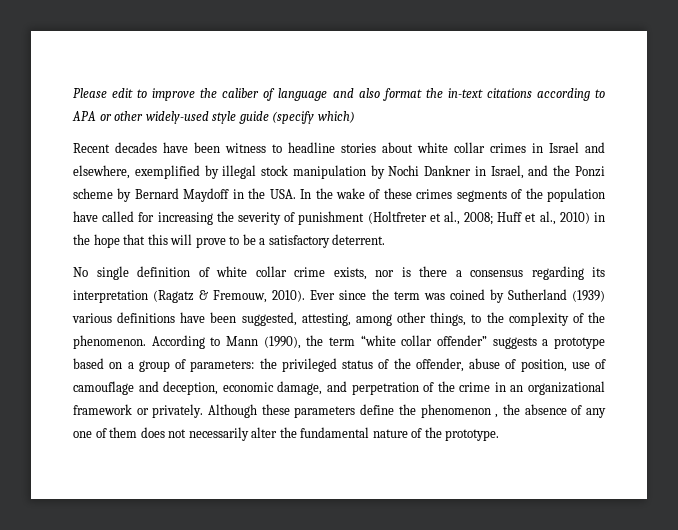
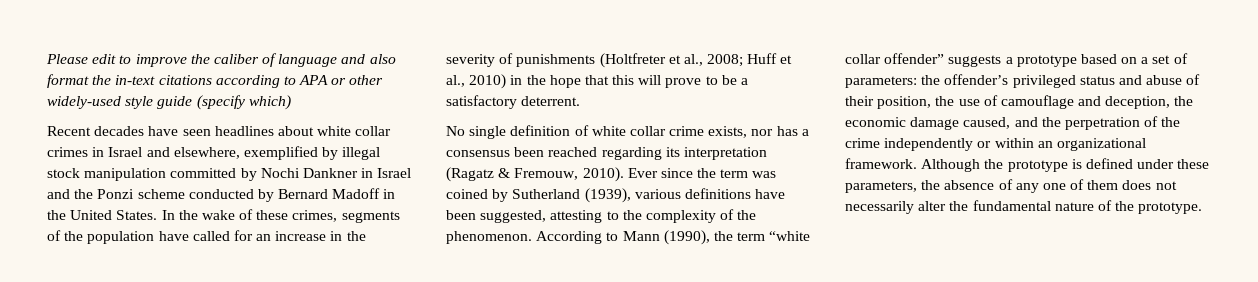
- Recent decades have been witness to headline stories about white collar crimes in Israel and elsewhere, exemplified by illegal stock manipulation by Nochi Dankner in Israel, and the Ponzi scheme by Bernard Maydoff in the USA. In the wake of these crimes segments of the population have called for increasing the severity of punishment (Holtfreter et al., 2008;
+ Recent decades have seen headlines about white collar crimes in Israel and elsewhere, exemplified by illegal stock manipulation committed by Nochi Dankner in Israel and the Ponzi scheme conducted by Bernard Madoff in the United States. In the wake of these crimes, segments of the population have called for an increase in the severity of punishments (Holtfreter et al., 2008;
- No single definition of white collar crime exists, nor is there a consensus regarding its interpretation (Ragatz & Fremouw, 2010).
+ No single definition of white collar crime exists, nor has a consensus been reached regarding its interpretation (Ragatz & Fremouw, 2010).
- Ever since the term was coined by Sutherland (1939) various definitions have been suggested, attesting, among other things, to the complexity of the phenomenon.
+ Ever since the term was coined by Sutherland (1939), various definitions have been suggested, attesting to the complexity of the phenomenon.
- According to Mann (1990), the term “white collar offender” suggests a prototype based on a group of parameters: the privileged status of the offender, abuse of position, use of camouflage and deception, economic damage, and perpetration of the crime in an organizational framework or privately. Although these parameters define the phenomenon , the absence of any one of them does not necessarily alter the fundamental nature of the prototype.
+ According to Mann (1990), the term “white collar offender” suggests a prototype based on a set of parameters: the offender’s privileged status and abuse of their position, the use of camouflage and deception, the economic damage caused, and the perpetration of the crime independently or within an organizational framework. Although the prototype is defined under these parameters, the absence of any one of them does not necessarily alter the fundamental nature of the prototype.

